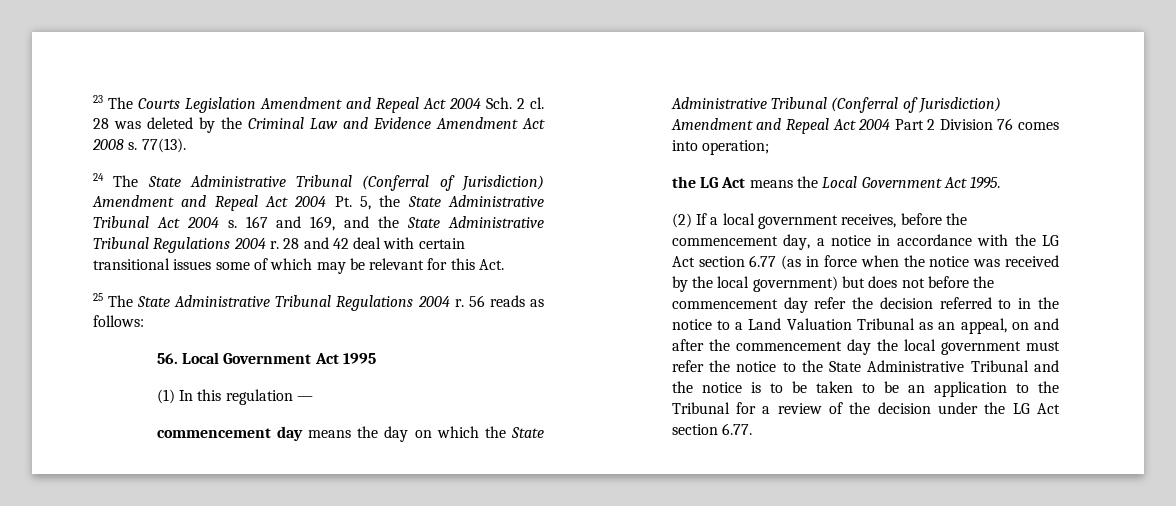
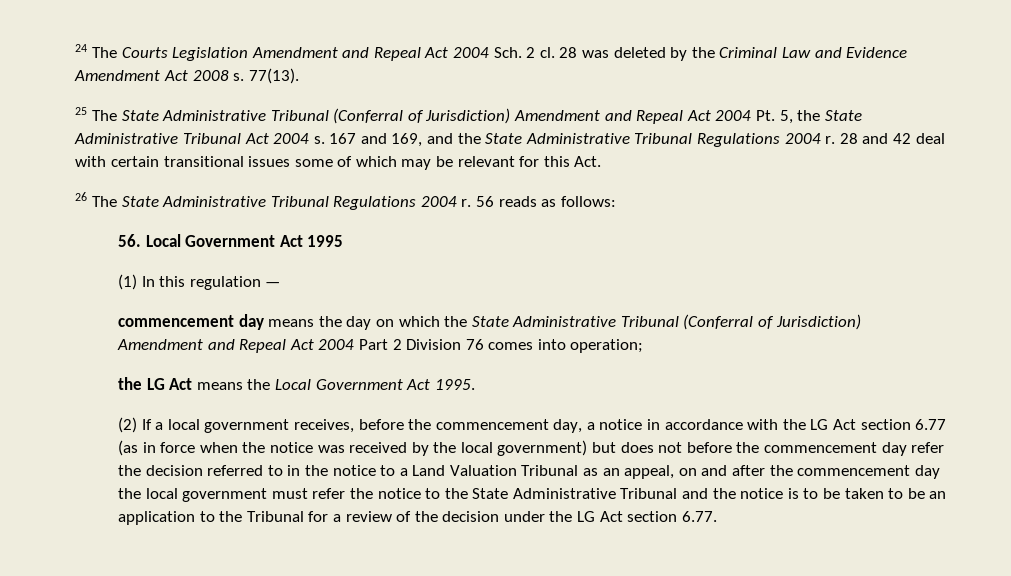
- 23 The Courts Legislation Amendment and Repeal Act 2004 Sch. 2 cl.
+ 24 The Courts Legislation Amendment and Repeal Act 2004 Sch. 2 cl.
- 24 The State Administrative Tribunal (Conferral of Jurisdiction) Amendment and Repeal Act 2004 Pt. 5, the State Administrative Tribunal Act 2004 s.
+ 25 The State Administrative Tribunal (Conferral of Jurisdiction) Amendment and Repeal Act 2004 Pt. 5, the State Administrative Tribunal Act 2004 s.
- 25 The State Administrative Tribunal Regulations 2004 r.
+ 26 The State Administrative Tribunal Regulations 2004 r.

